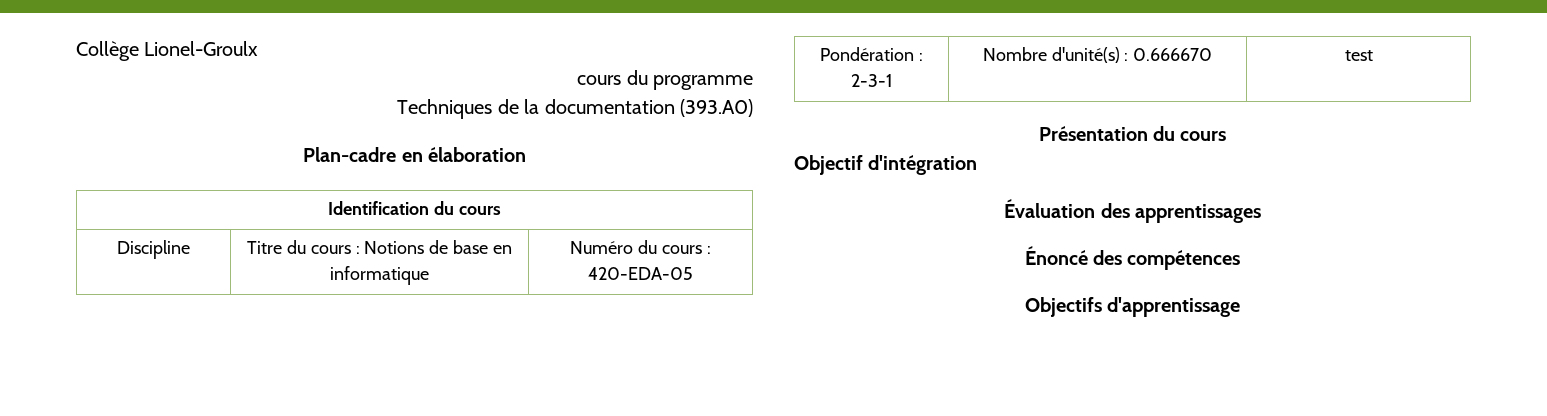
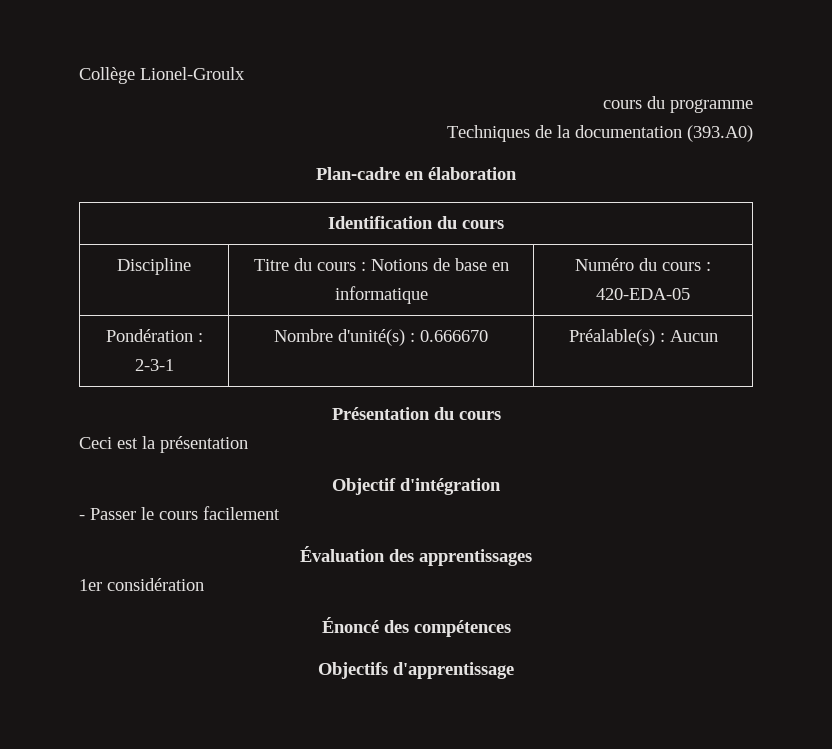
- Pondération : 2-3-1 | Nombre d'unité(s) : 0.666670 | test
+ Pondération : 2-3-1 | Nombre d'unité(s) : 0.666670 | Préalable(s) : Aucun
+ Ceci est la présentation
  Objectif d'intégration
+ - Passer le cours facilement
+ 1er considération

